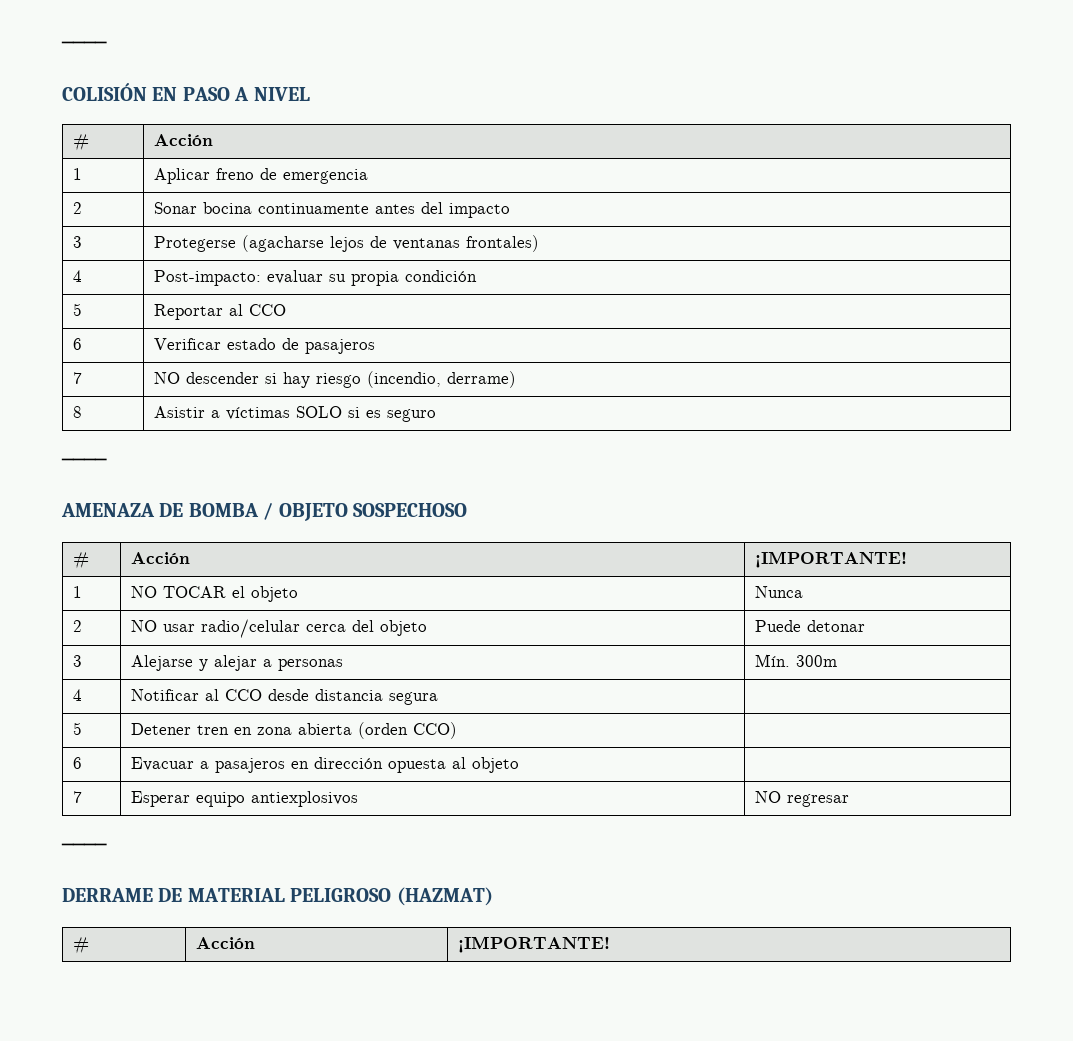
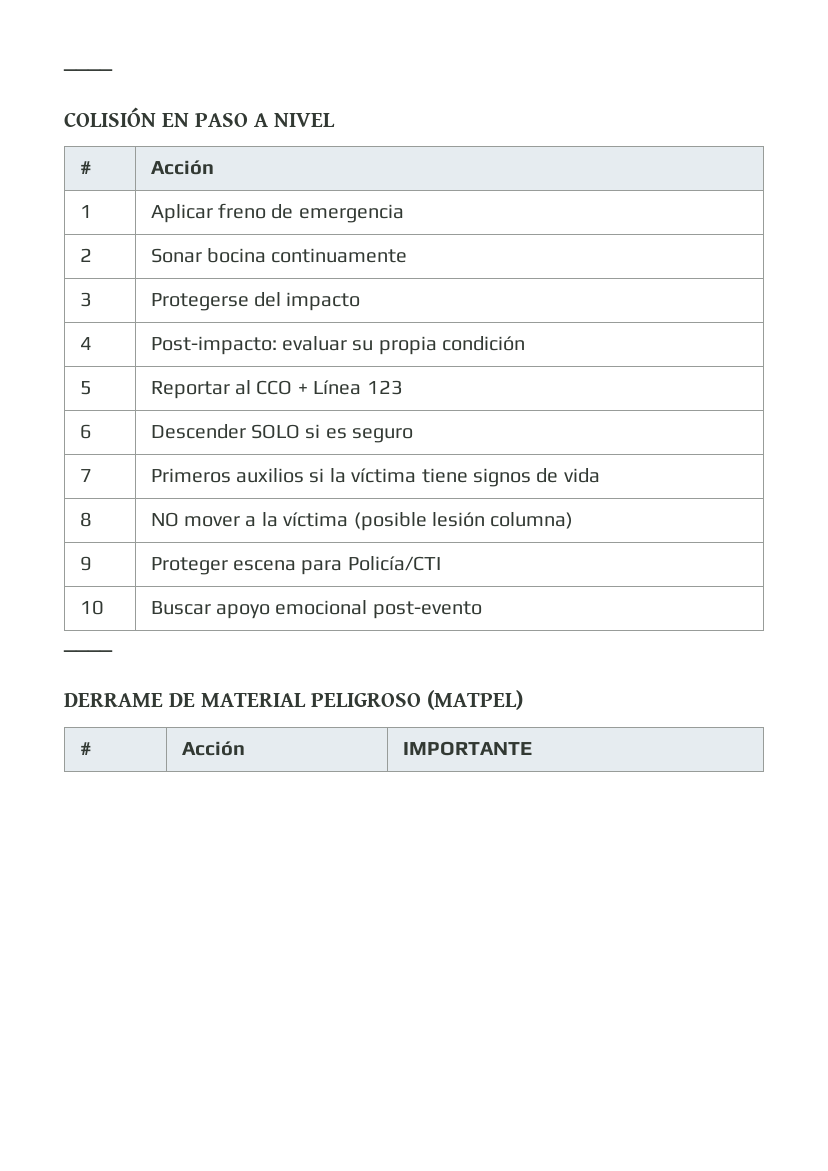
- 2 | Sonar bocina continuamente antes del impacto
+ 2 | Sonar bocina continuamente
- 3 | Protegerse (agacharse lejos de ventanas frontales)
+ 3 | Protegerse del impacto
- 5 | Reportar al CCO
- 6 | Verificar estado de pasajeros
- 7 | NO descender si hay riesgo (incendio, derrame)
- 8 | Asistir a víctimas SOLO si es seguro
- ────
- AMENAZA DE BOMBA / OBJETO SOSPECHOSO
- # | Acción | ¡IMPORTANTE!
- 1 | NO TOCAR el objeto | Nunca
- 2 | NO usar radio/celular cerca del objeto | Puede detonar
- 3 | Alejarse y alejar a personas | Mín. 300m
- 4 | Notificar al CCO desde distancia segura |
- 5 | Detener tren en zona abierta (orden CCO) |
- 6 | Evacuar a pasajeros en dirección opuesta al objeto |
- 7 | Esperar equipo antiexplosivos | NO regresar
+ 5 | Reportar al CCO + Línea 123
+ 6 | Descender SOLO si es seguro
+ 7 | Primeros auxilios si la víctima tiene signos de vida
+ 8 | NO mover a la víctima (posible lesión columna)
+ 9 | Proteger escena para Policía/CTI
+ 10 | Buscar apoyo emocional post-evento
- DERRAME DE MATERIAL PELIGROSO (HAZMAT)
- # | Acción | ¡IMPORTANTE!
+ DERRAME DE MATERIAL PELIGROSO (MATPEL)
+ # | Acción | IMPORTANTE

